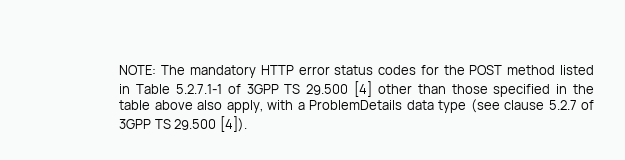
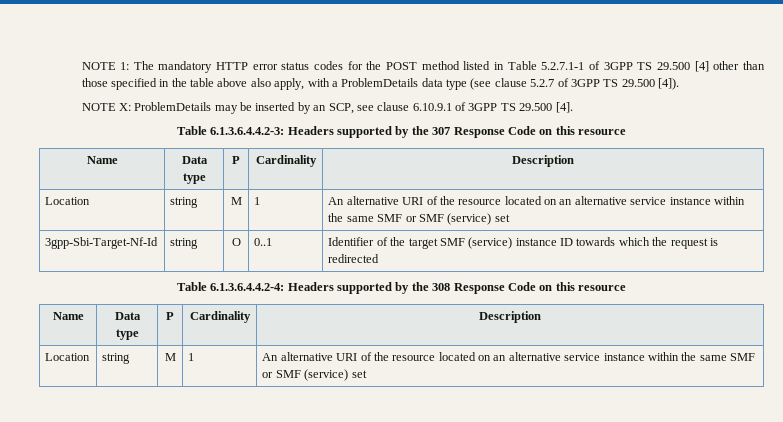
- NOTE: The mandatory HTTP error status codes for the POST method listed in Table 5.2.7.1-1 of 3GPP TS 29.500 [4] other than those specified in the table above also apply, with a ProblemDetails data type (see clause 5.2.7 of 3GPP TS 29.500 [4]).
+ NOTE 1: The mandatory HTTP error status codes for the POST method listed in Table 5.2.7.1-1 of 3GPP TS 29.500 [4] other than those specified in the table above also apply, with a ProblemDetails data type (see clause 5.2.7 of 3GPP TS 29.500 [4]).
+ NOTE X: ProblemDetails may be inserted by an SCP, see clause 6.10.9.1 of 3GPP TS 29.500 [4].
+ Table 6.1.3.6.4.4.2-3: Headers supported by the 307 Response Code on this resource
+ Name | Data type | P | Cardinality | Description
+ Location | string | M | 1 | An alternative URI of the resource located on an alternative service instance within the same SMF or SMF (service) set
+ 3gpp-Sbi-Target-Nf-Id | string | O | 0..1 | Identifier of the target SMF (service) instance ID towards which the request is redirected
+ Table 6.1.3.6.4.4.2-4: Headers supported by the 308 Response Code on this resource
+ Name | Data type | P | Cardinality | Description
+ Location | string | M | 1 | An alternative URI of the resource located on an alternative service instance within the same SMF or SMF (service) set

